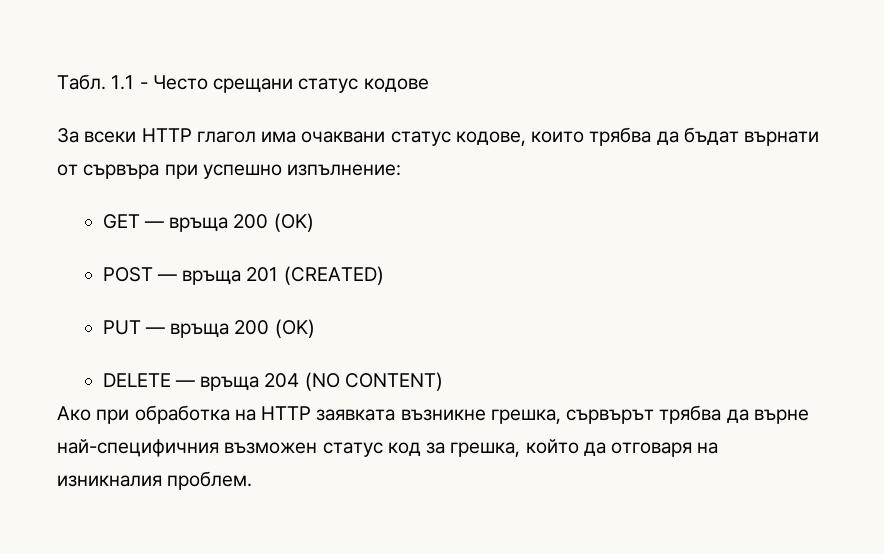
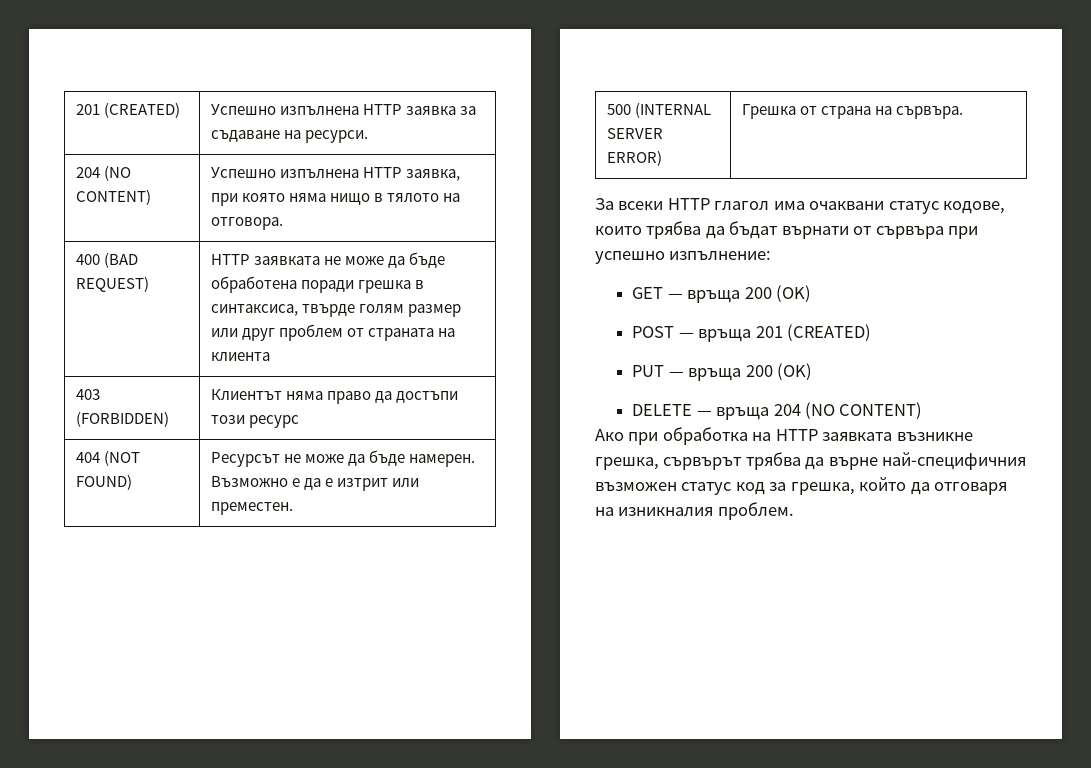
- Табл. 1.1 - Често срещани статус кодове
+ 201 (CREATED) | Успешно изпълнена HTTP заявка за съдаване на ресурси.
+ 204 (NO CONTENT) | Успешно изпълнена HTTP заявка, при която няма нищо в тялото на отговора.
+ 400 (BAD REQUEST) | HTTP заявката не може да бъде обработена поради грешка в синтаксиса, твърде голям размер или друг проблем от страната на клиента
+ 403 (FORBIDDEN) | Клиентът няма право да достъпи този ресурс
+ 404 (NOT FOUND) | Ресурсът не може да бъде намерен. Възможно е да е изтрит или преместен.
+ 500 (INTERNAL SERVER ERROR) | Грешка от страна на сървъра.

